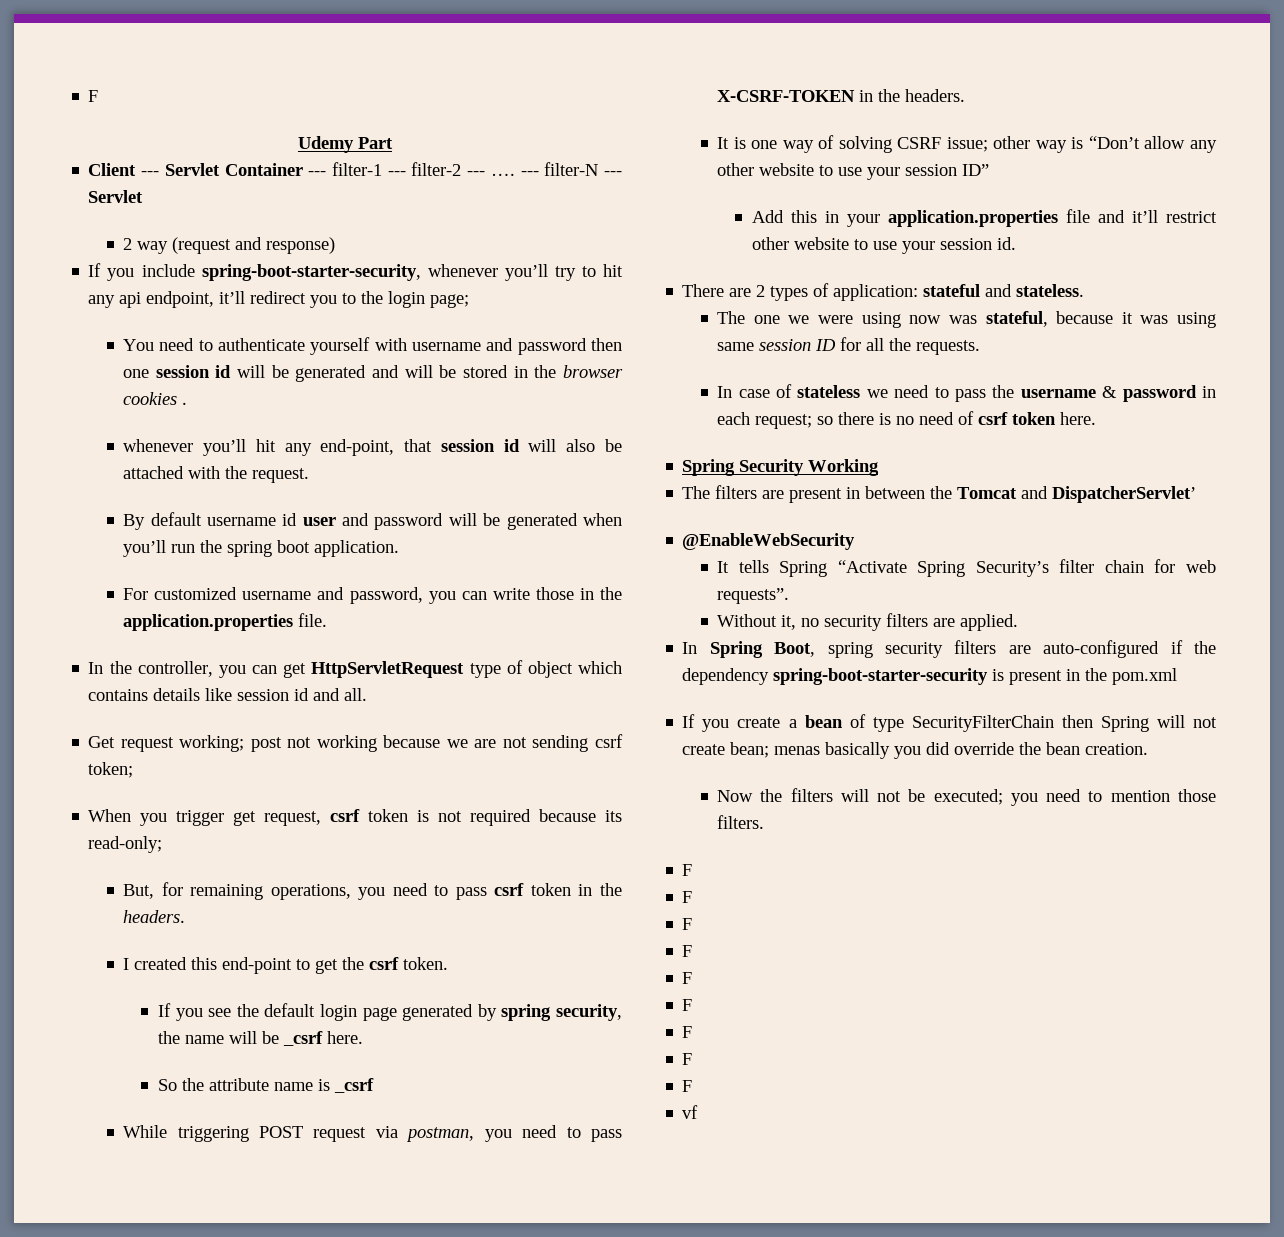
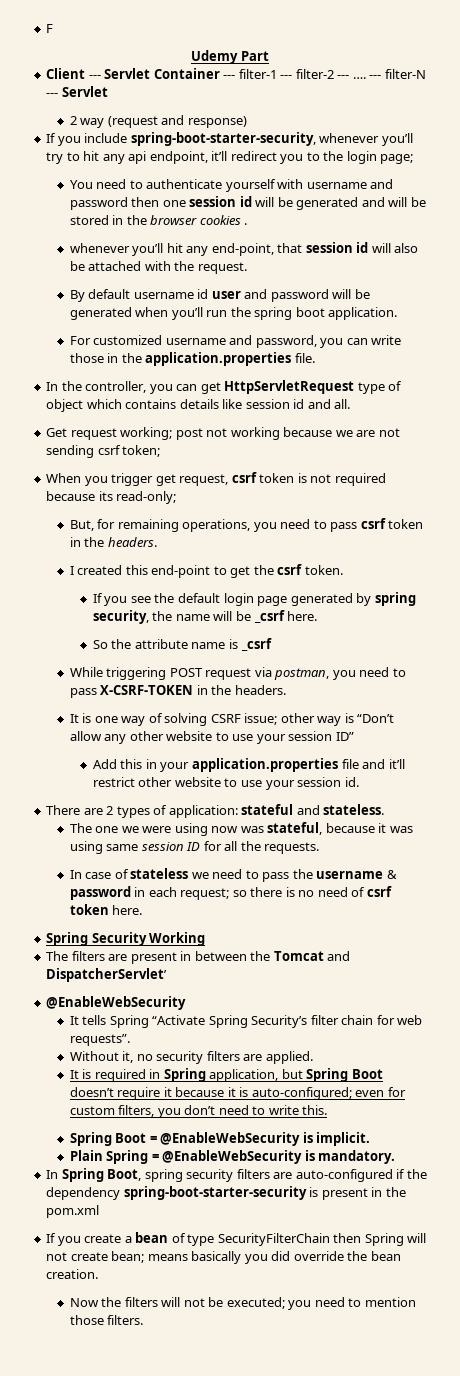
+ It is required in Spring application, but Spring Boot doesn’t require it because it is auto-configured; even for custom filters, you don’t need to write this.
+ Spring Boot = @EnableWebSecurity is implicit.
+ Plain Spring = @EnableWebSecurity is mandatory.
- If you create a bean of type SecurityFilterChain then Spring will not create bean; menas basically you did override the bean creation.
+ If you create a bean of type SecurityFilterChain then Spring will not create bean; means basically you did override the bean creation.
  Now the filters will not be executed; you need to mention those filters.
- F
- F
- F
- F
- F
- F
- F
- F
- F
- vf

